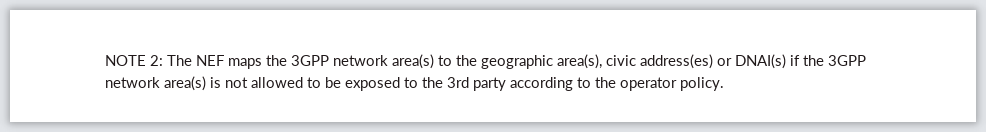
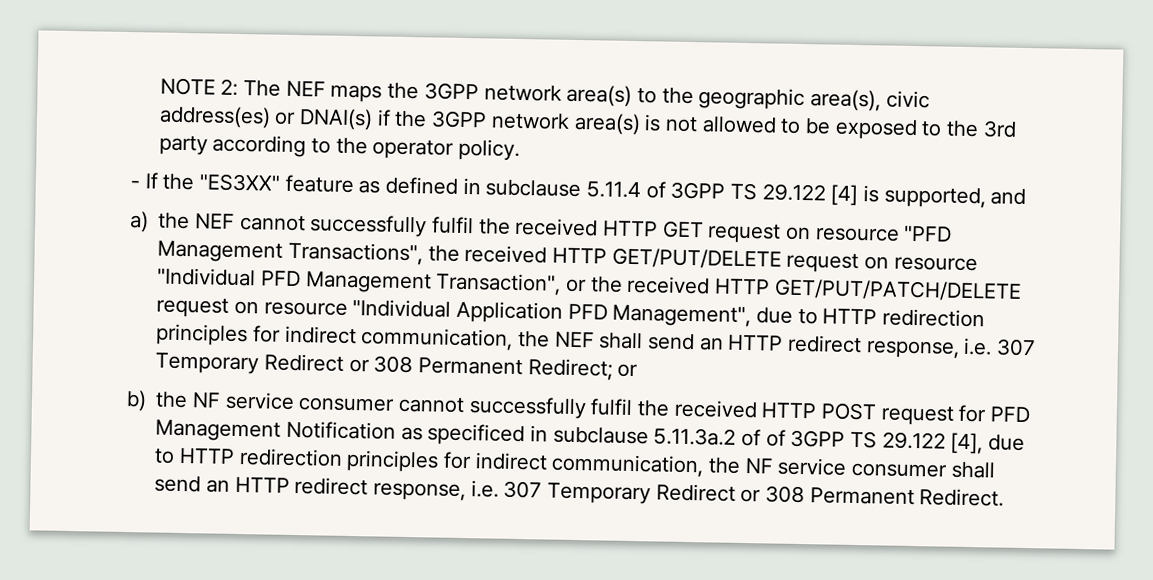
+ - If the "ES3XX" feature as defined in subclause 5.11.4 of 3GPP TS 29.122 [4] is supported, and
+ a) the NEF cannot successfully fulfil the received HTTP GET request on resource "PFD Management Transactions", the received HTTP GET/PUT/DELETE request on resource "Individual PFD Management Transaction", or the received HTTP GET/PUT/PATCH/DELETE request on resource "Individual Application PFD Management", due to HTTP redirection principles for indirect communication, the NEF shall send an HTTP redirect response, i.e. 307 Temporary Redirect or 308 Permanent Redirect; or
+ b) the NF service consumer cannot successfully fulfil the received HTTP POST request for PFD Management Notification as specificed in subclause 5.11.3a.2 of of 3GPP TS 29.122 [4], due to HTTP redirection principles for indirect communication, the NF service consumer shall send an HTTP redirect response, i.e. 307 Temporary Redirect or 308 Permanent Redirect.

